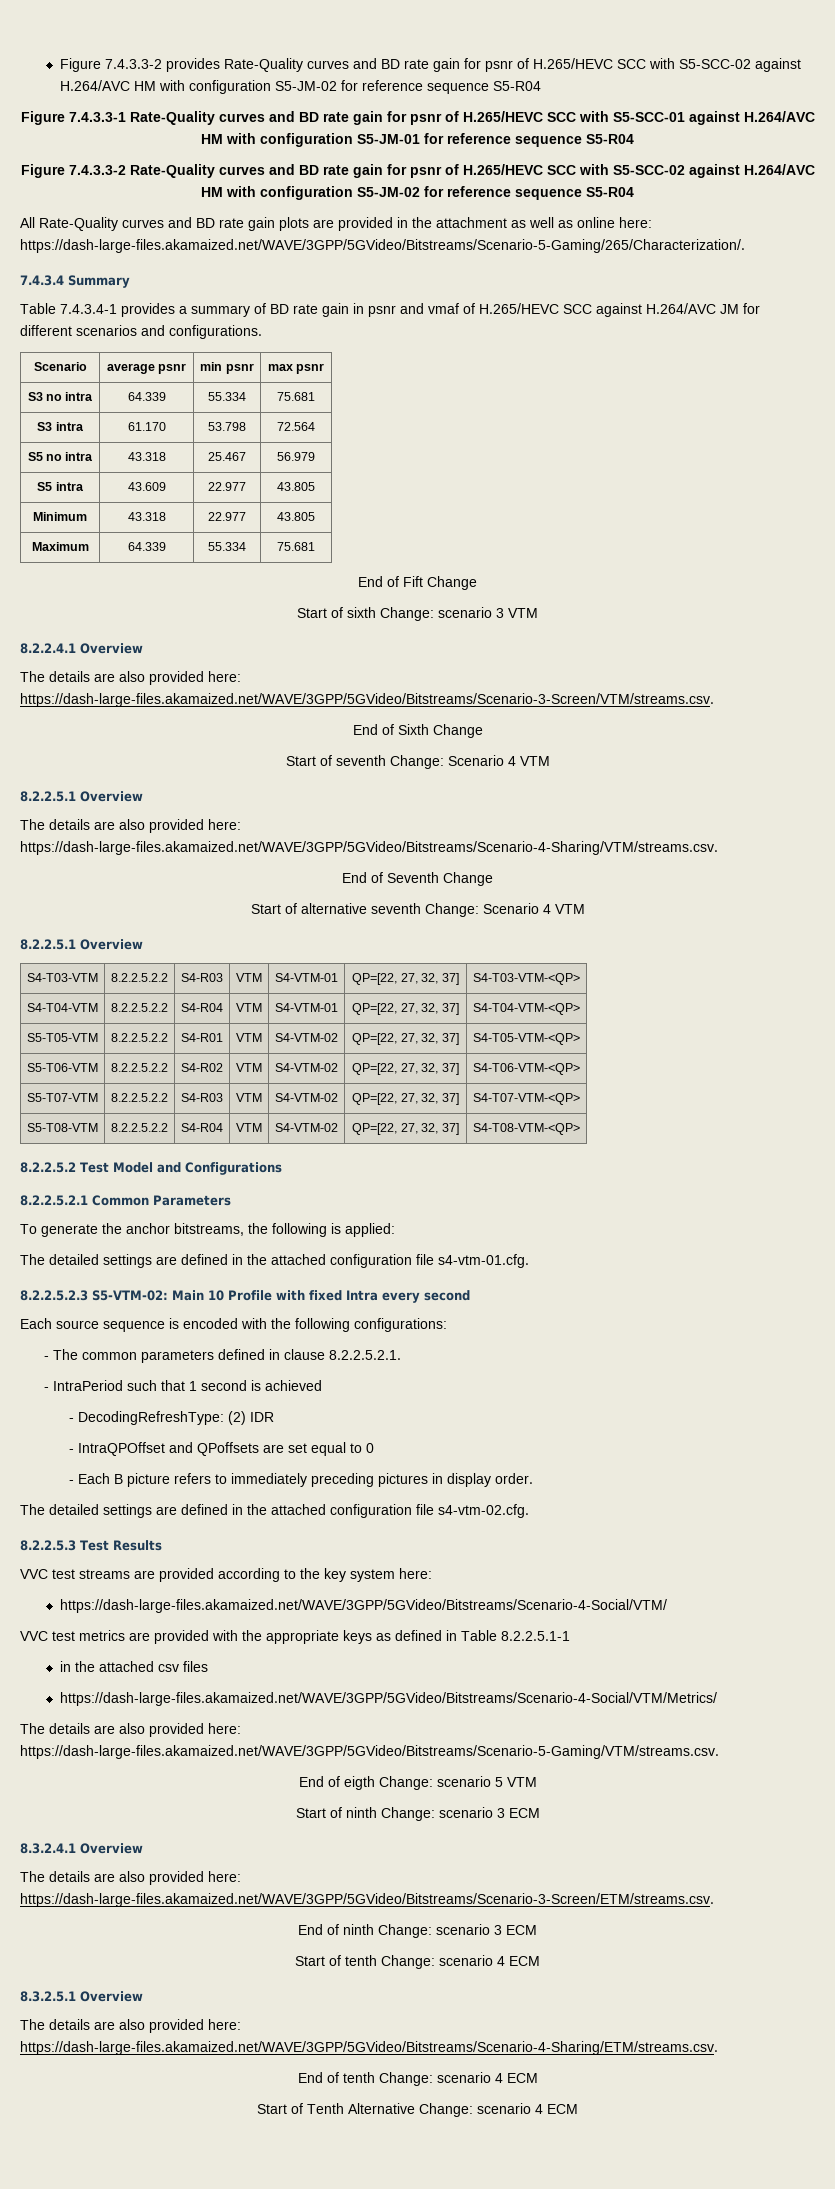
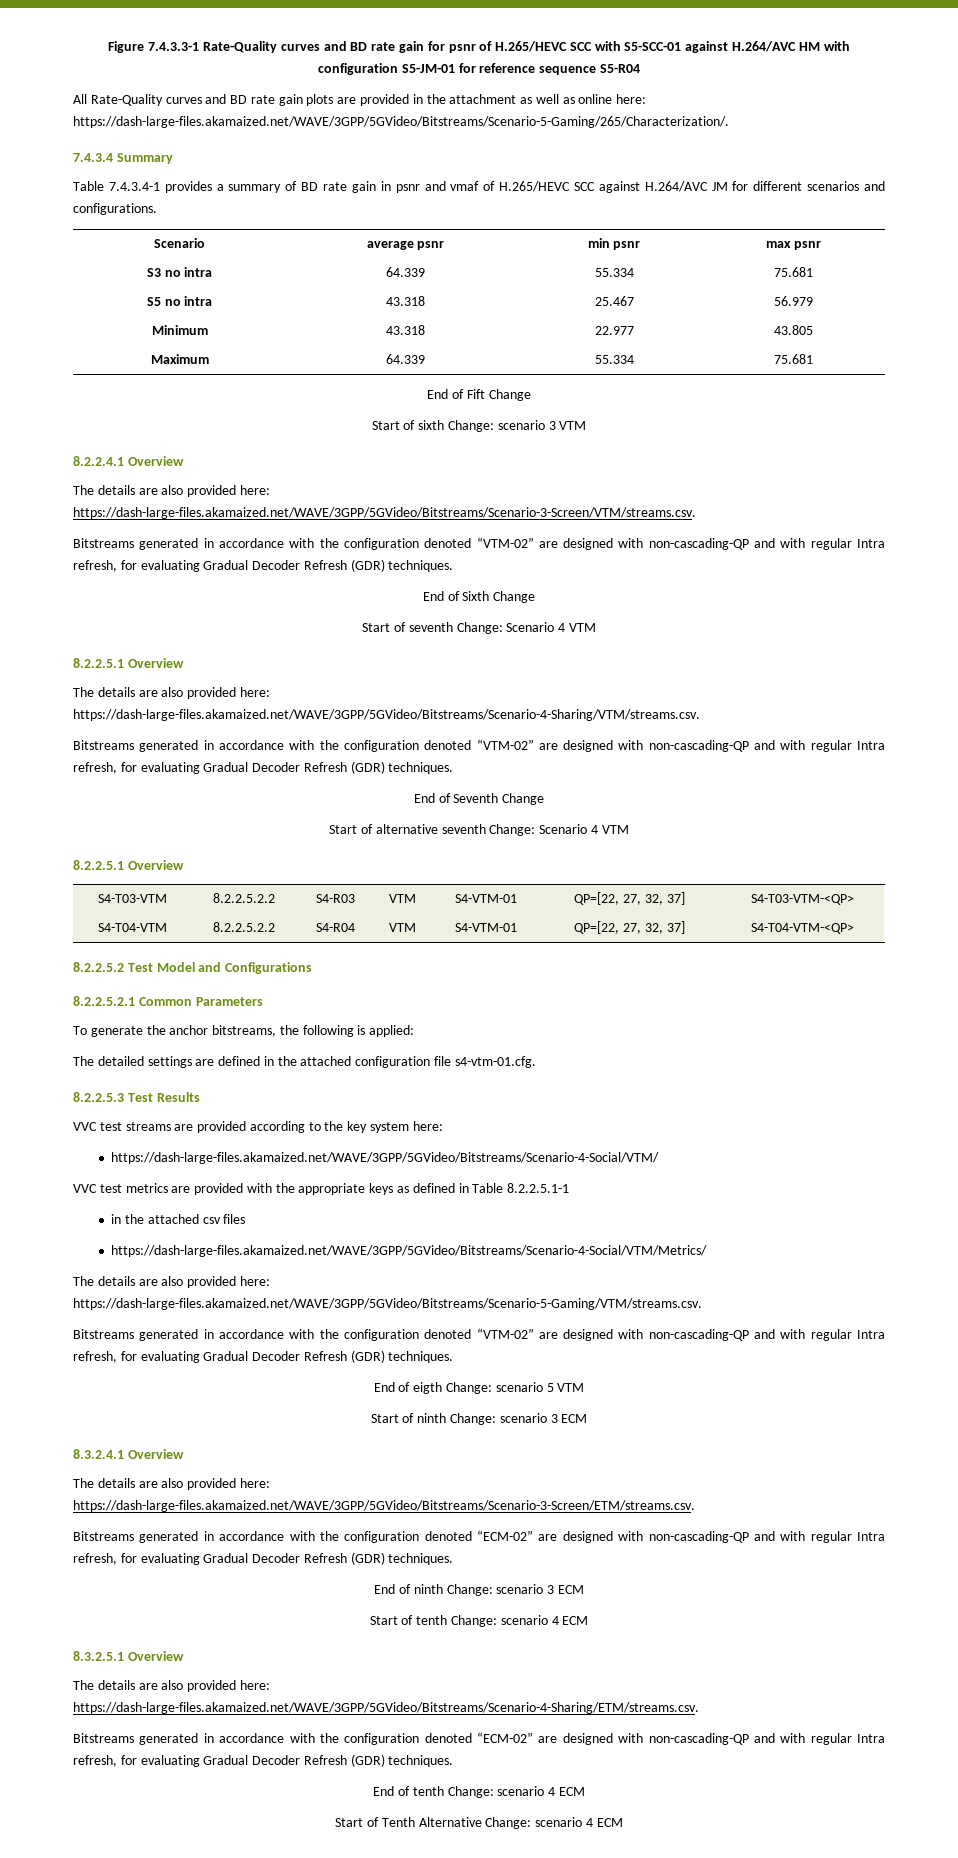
- Figure 7.4.3.3-2 provides Rate-Quality curves and BD rate gain for psnr of H.265/HEVC SCC with S5-SCC-02 against H.264/AVC HM with configuration S5-JM-02 for reference sequence S5-R04
- Figure 7.4.3.3-2 Rate-Quality curves and BD rate gain for psnr of H.265/HEVC SCC with S5-SCC-02 against H.264/AVC HM with configuration S5-JM-02 for reference sequence S5-R04
- S3 intra | 61.170 | 53.798 | 72.564
- S5 intra | 43.609 | 22.977 | 43.805
  The details are also provided here: https://dash-large-files.akamaized.net/WAVE/3GPP/5GVideo/Bitstreams/Scenario-3-Screen/VTM/streams.csv.
+ Bitstreams generated in accordance with the configuration denoted “VTM-02” are designed with non-cascading-QP and with regular Intra refresh, for evaluating Gradual Decoder Refresh (GDR) techniques.
  The details are also provided here: https://dash-large-files.akamaized.net/WAVE/3GPP/5GVideo/Bitstreams/Scenario-4-Sharing/VTM/streams.csv.
+ Bitstreams generated in accordance with the configuration denoted “VTM-02” are designed with non-cascading-QP and with regular Intra refresh, for evaluating Gradual Decoder Refresh (GDR) techniques.
- S5-T05-VTM | 8.2.2.5.2.2 | S4-R01 | VTM | S4-VTM-02 | QP=[22, 27, 32, 37] | S4-T05-VTM-<QP>
- S5-T06-VTM | 8.2.2.5.2.2 | S4-R02 | VTM | S4-VTM-02 | QP=[22, 27, 32, 37] | S4-T06-VTM-<QP>
- S5-T07-VTM | 8.2.2.5.2.2 | S4-R03 | VTM | S4-VTM-02 | QP=[22, 27, 32, 37] | S4-T07-VTM-<QP>
- S5-T08-VTM | 8.2.2.5.2.2 | S4-R04 | VTM | S4-VTM-02 | QP=[22, 27, 32, 37] | S4-T08-VTM-<QP>
- 8.2.2.5.2.3 S5-VTM-02: Main 10 Profile with fixed Intra every second
- Each source sequence is encoded with the following configurations:
- - The common parameters defined in clause 8.2.2.5.2.1.
- - IntraPeriod such that 1 second is achieved
- - DecodingRefreshType: (2) IDR
- - IntraQPOffset and QPoffsets are set equal to 0
- - Each B picture refers to immediately preceding pictures in display order.
- The detailed settings are defined in the attached configuration file s4-vtm-02.cfg.
  The details are also provided here: https://dash-large-files.akamaized.net/WAVE/3GPP/5GVideo/Bitstreams/Scenario-5-Gaming/VTM/streams.csv.
+ Bitstreams generated in accordance with the configuration denoted “VTM-02” are designed with non-cascading-QP and with regular Intra refresh, for evaluating Gradual Decoder Refresh (GDR) techniques.
  The details are also provided here: https://dash-large-files.akamaized.net/WAVE/3GPP/5GVideo/Bitstreams/Scenario-3-Screen/ETM/streams.csv.
+ Bitstreams generated in accordance with the configuration denoted “ECM-02” are designed with non-cascading-QP and with regular Intra refresh, for evaluating Gradual Decoder Refresh (GDR) techniques.
  The details are also provided here: https://dash-large-files.akamaized.net/WAVE/3GPP/5GVideo/Bitstreams/Scenario-4-Sharing/ETM/streams.csv.
+ Bitstreams generated in accordance with the configuration denoted “ECM-02” are designed with non-cascading-QP and with regular Intra refresh, for evaluating Gradual Decoder Refresh (GDR) techniques.

